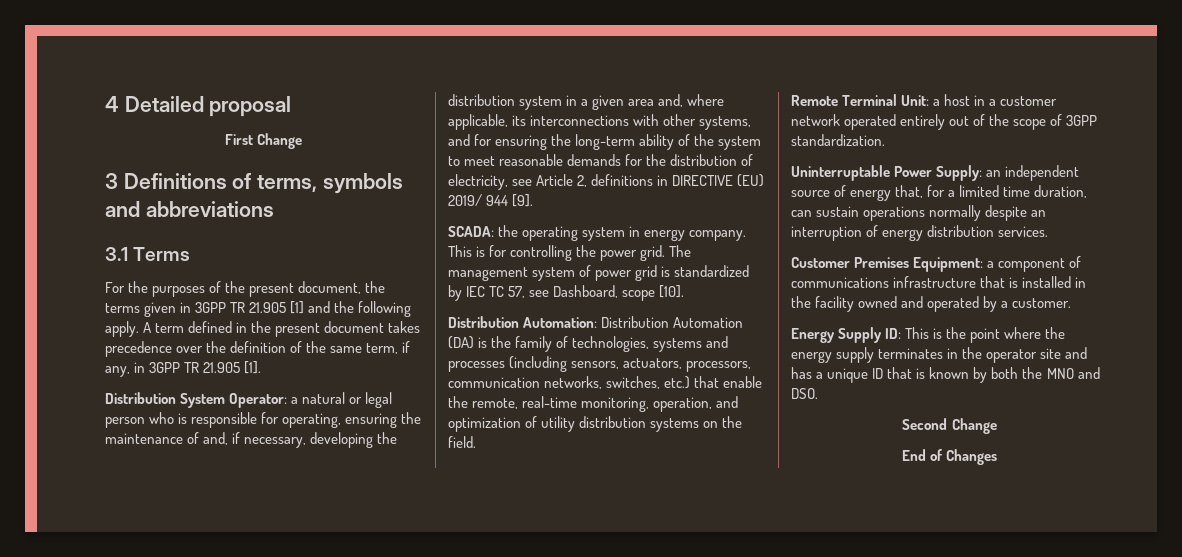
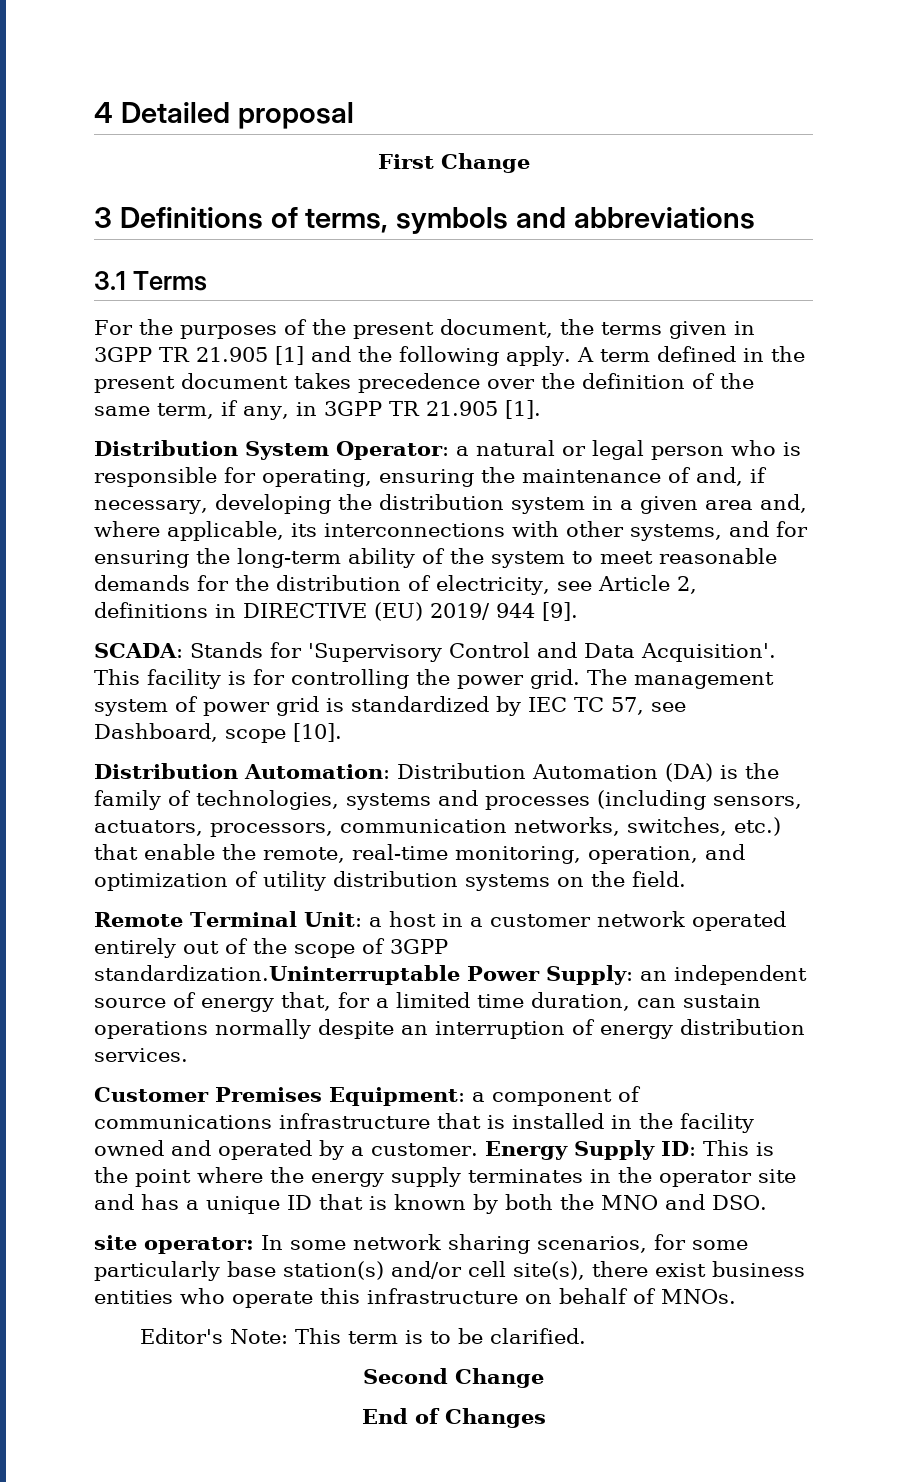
- SCADA: the operating system in energy company. This is for controlling the power grid.
+ SCADA: Stands for 'Supervisory Control and Data Acquisition'. This facility is for controlling the power grid.
- Remote Terminal Unit: a host in a customer network operated entirely out of the scope of 3GPP standardization.
- Uninterruptable Power Supply: an independent source of energy that, for a limited time duration, can sustain operations normally despite an interruption of energy distribution services.
+ Remote Terminal Unit: a host in a customer network operated entirely out of the scope of 3GPP standardization.Uninterruptable Power Supply: an independent source of energy that, for a limited time duration, can sustain operations normally despite an interruption of energy distribution services.
- Customer Premises Equipment: a component of communications infrastructure that is installed in the facility owned and operated by a customer.
- Energy Supply ID: This is the point where the energy supply terminates in the operator site and has a unique ID that is known by both the MNO and DSO.
+ Customer Premises Equipment: a component of communications infrastructure that is installed in the facility owned and operated by a customer. Energy Supply ID: This is the point where the energy supply terminates in the operator site and has a unique ID that is known by both the MNO and DSO.
+ site operator: In some network sharing scenarios, for some particularly base station(s) and/or cell site(s), there exist business entities who operate this infrastructure on behalf of MNOs.
+ Editor's Note: This term is to be clarified.

